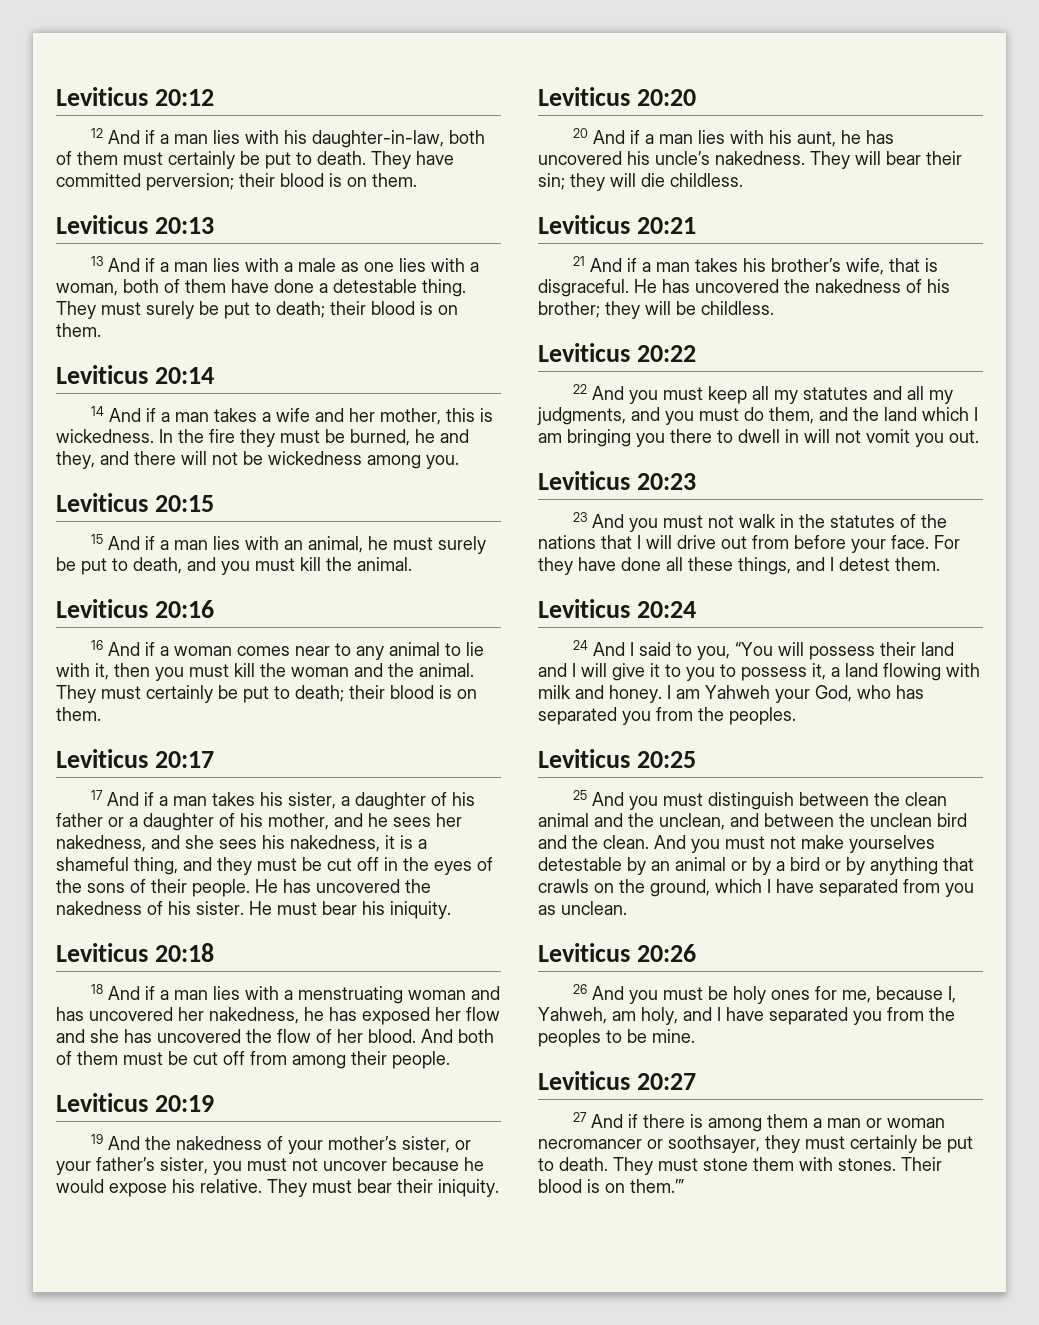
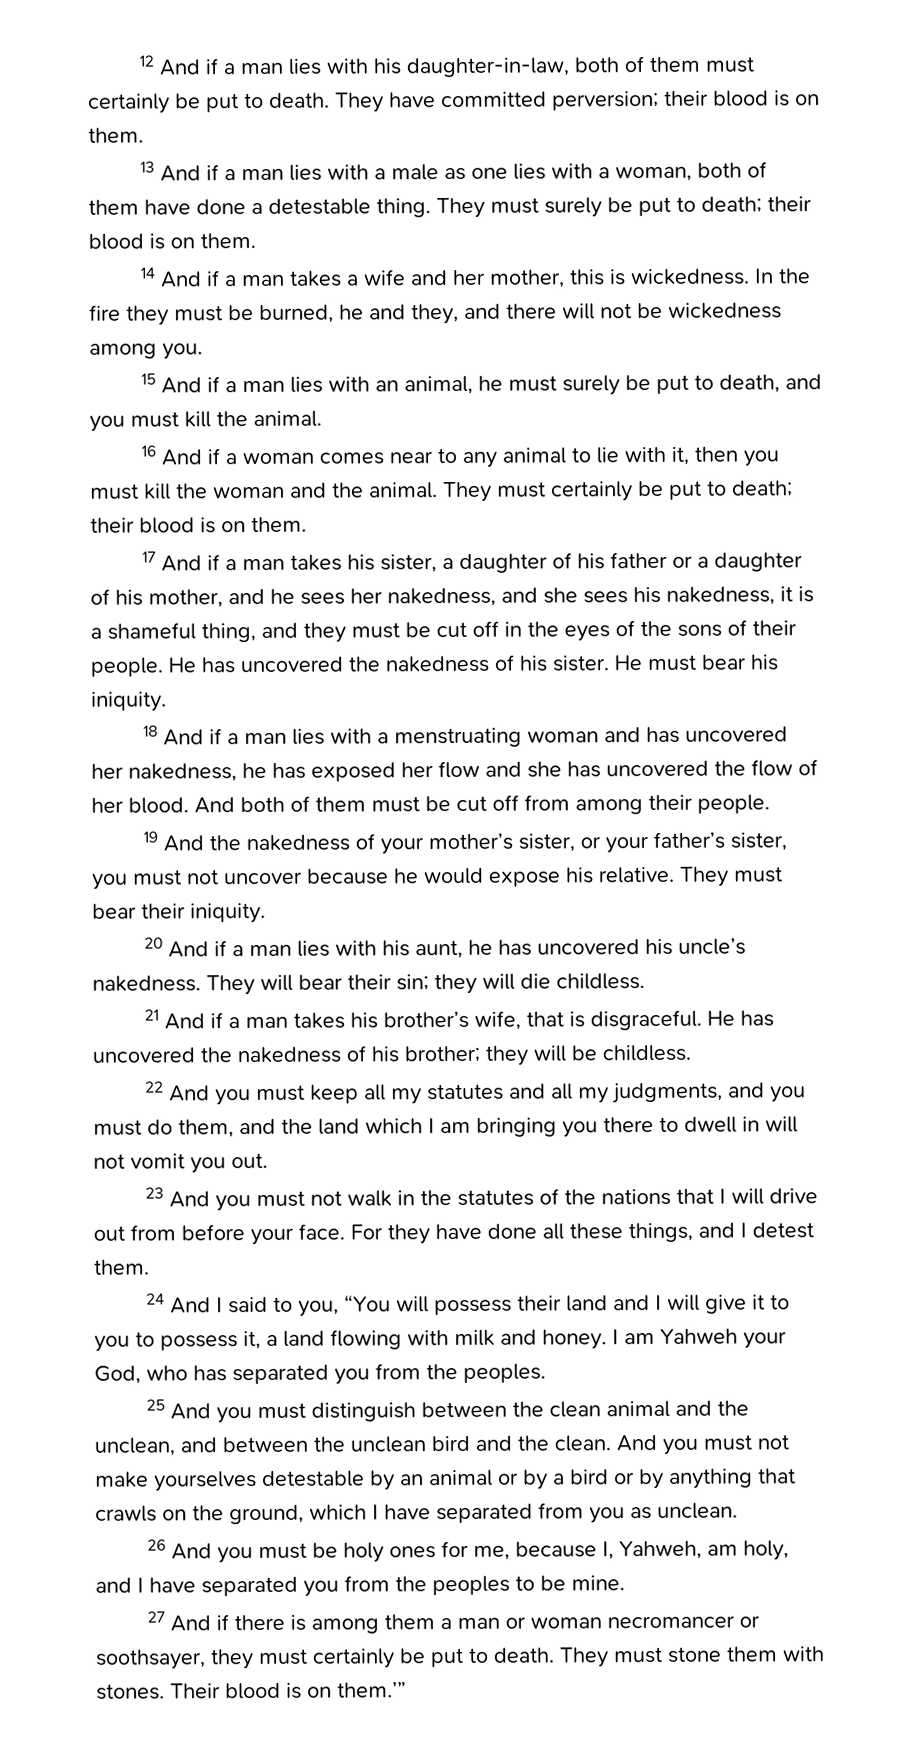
- Leviticus 20:12
- Leviticus 20:13
- Leviticus 20:14
- Leviticus 20:15
- Leviticus 20:16
- Leviticus 20:17
- Leviticus 20:18
- Leviticus 20:19
- Leviticus 20:20
- Leviticus 20:21
- Leviticus 20:22
- Leviticus 20:23
- Leviticus 20:24
- Leviticus 20:25
- Leviticus 20:26
- Leviticus 20:27

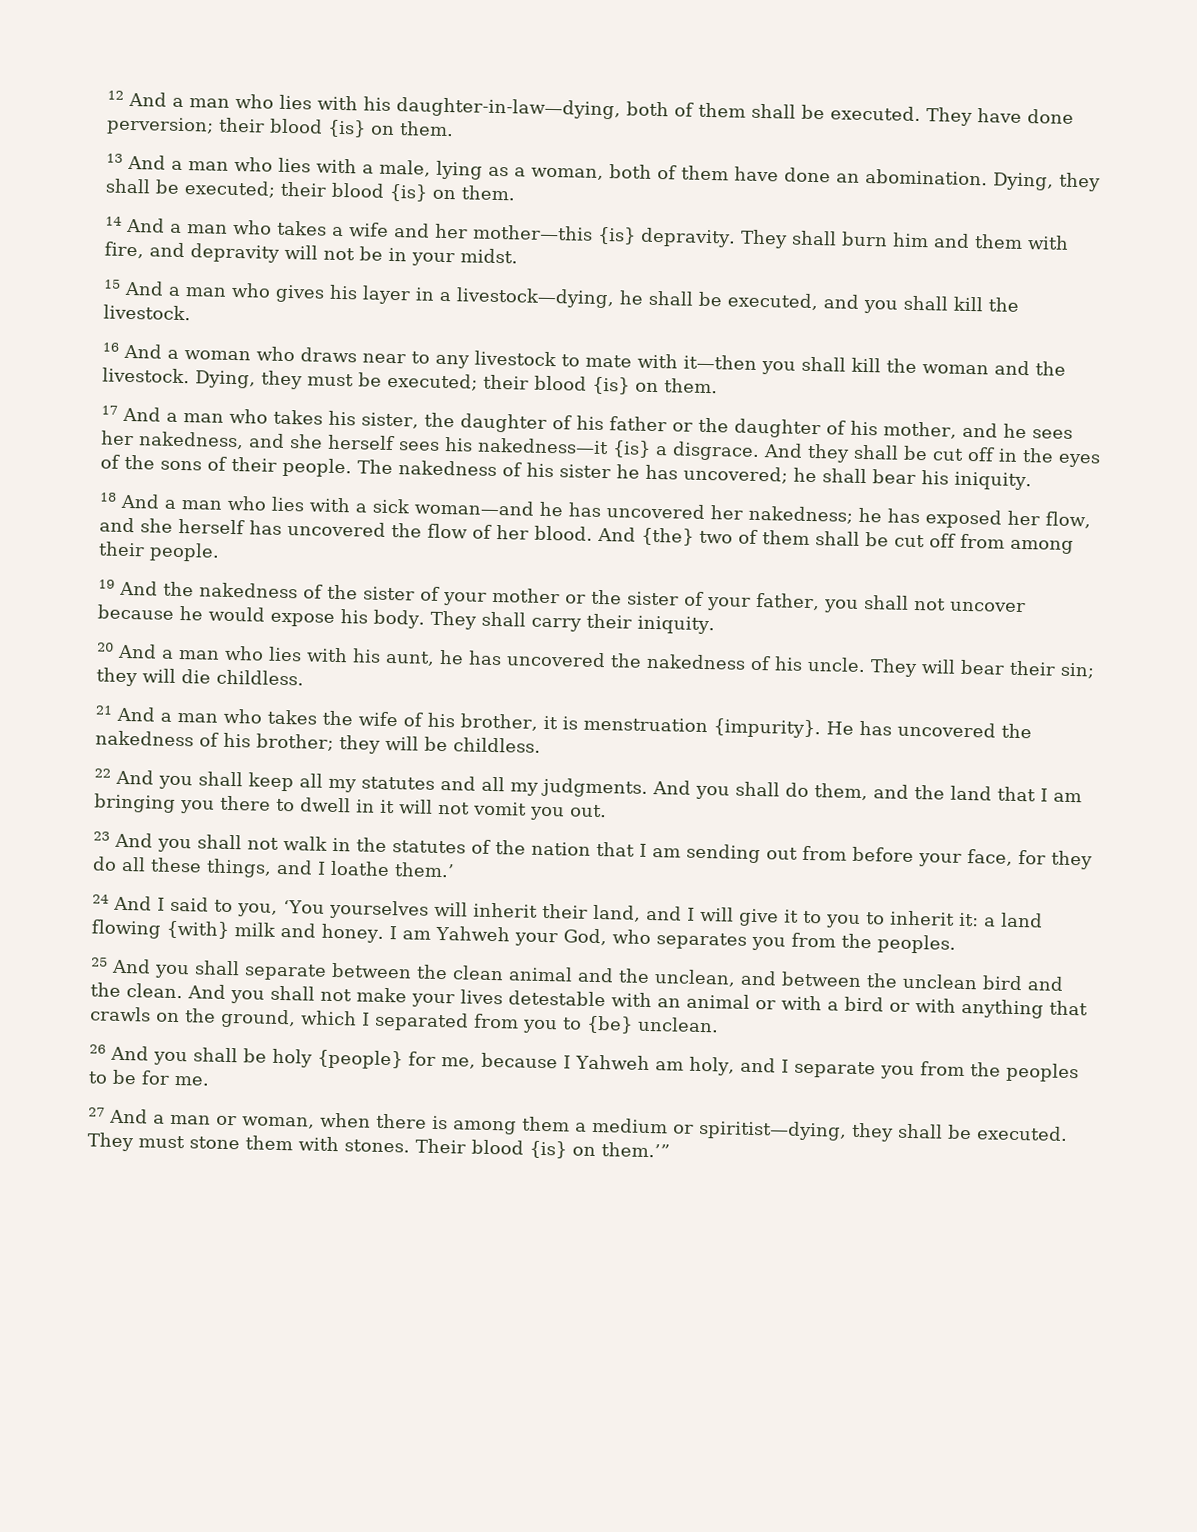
- 12 And if a man lies with his daughter-in-law, both of them must certainly be put to death.
+ 12 And a man who lies with his daughter-in-law—dying, both of them shall be executed.
- They have committed perversion; their blood is on them.
+ They have done perversion; their blood {is} on them.
- 13 And if a man lies with a male as one lies with a woman, both of them have done a detestable thing. They must surely be put to death; their blood is on them.
+ 13 And a man who lies with a male, lying as a woman, both of them have done an abomination. Dying, they shall be executed; their blood {is} on them.
- 14 And if a man takes a wife and her mother, this is wickedness. In the fire they must be burned, he and they, and there will not be wickedness among you.
+ 14 And a man who takes a wife and her mother—this {is} depravity. They shall burn him and them with fire, and depravity will not be in your midst.
- 15 And if a man lies with an animal, he must surely be put to death, and you must kill the animal.
+ 15 And a man who gives his layer in a livestock—dying, he shall be executed, and you shall kill the livestock.
- 16 And if a woman comes near to any animal to lie with it, then you must kill the woman and the animal. They must certainly be put to death; their blood is on them.
+ 16 And a woman who draws near to any livestock to mate with it—then you shall kill the woman and the livestock. Dying, they must be executed; their blood {is} on them.
- 17 And if a man takes his sister, a daughter of his father or a daughter of his mother, and he sees her nakedness, and she sees his nakedness, it is a shameful thing, and they must be cut off in the eyes of the sons of their people.
+ 17 And a man who takes his sister, the daughter of his father or the daughter of his mother, and he sees her nakedness, and she herself sees his nakedness—it {is} a disgrace. And they shall be cut off in the eyes of the sons of their people.
- He has uncovered the nakedness of his sister. He must bear his iniquity.
+ The nakedness of his sister he has uncovered; he shall bear his iniquity.
- 18 And if a man lies with a menstruating woman and has uncovered her nakedness, he has exposed her flow and she has uncovered the flow of her blood.
+ 18 And a man who lies with a sick woman—and he has uncovered her nakedness; he has exposed her flow, and she herself has uncovered the flow of her blood.
- And both of them must be cut off from among their people.
+ And {the} two of them shall be cut off from among their people.
- 19 And the nakedness of your mother’s sister, or your father’s sister, you must not uncover because he would expose his relative. They must bear their iniquity.
+ 19 And the nakedness of the sister of your mother or the sister of your father, you shall not uncover because he would expose his body. They shall carry their iniquity.
- 20 And if a man lies with his aunt, he has uncovered his uncle’s nakedness.
+ 20 And a man who lies with his aunt, he has uncovered the nakedness of his uncle.
- 21 And if a man takes his brother’s wife, that is disgraceful.
+ 21 And a man who takes the wife of his brother, it is menstruation {impurity}.
- 22 And you must keep all my statutes and all my judgments, and you must do them, and the land which I am bringing you there to dwell in will not vomit you out.
+ 22 And you shall keep all my statutes and all my judgments. And you shall do them, and the land that I am bringing you there to dwell in it will not vomit you out.
- 23 And you must not walk in the statutes of the nations that I will drive out from before your face. For they have done all these things, and I detest them.
+ 23 And you shall not walk in the statutes of the nation that I am sending out from before your face, for they do all these things, and I loathe them.’
- 24 And I said to you, “You will possess their land and I will give it to you to possess it, a land flowing with milk and honey.
+ 24 And I said to you, ‘You yourselves will inherit their land, and I will give it to you to inherit it: a land flowing {with} milk and honey.
- I am Yahweh your God, who has separated you from the peoples.
+ I am Yahweh your God, who separates you from the peoples.
- 25 And you must distinguish between the clean animal and the unclean, and between the unclean bird and the clean.
+ 25 And you shall separate between the clean animal and the unclean, and between the unclean bird and the clean.
- And you must not make yourselves detestable by an animal or by a bird or by anything that crawls on the ground, which I have separated from you as unclean.
+ And you shall not make your lives detestable with an animal or with a bird or with anything that crawls on the ground, which I separated from you to {be} unclean.
- 26 And you must be holy ones for me, because I, Yahweh, am holy, and I have separated you from the peoples to be mine.
+ 26 And you shall be holy {people} for me, because I Yahweh am holy, and I separate you from the peoples to be for me.
- 27 And if there is among them a man or woman necromancer or soothsayer, they must certainly be put to death.
+ 27 And a man or woman, when there is among them a medium or spiritist—dying, they shall be executed.
- Their blood is on them.’”
+ Their blood {is} on them.’”

